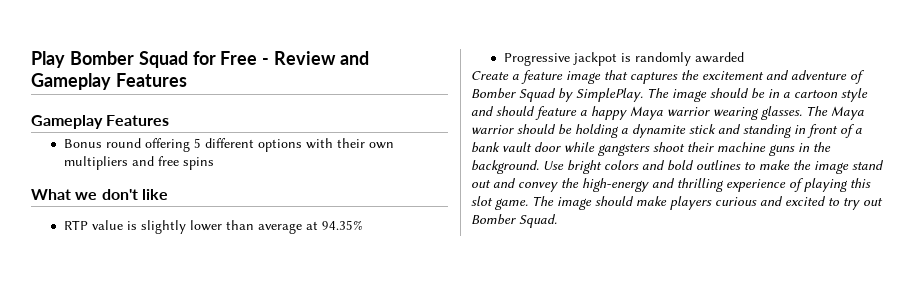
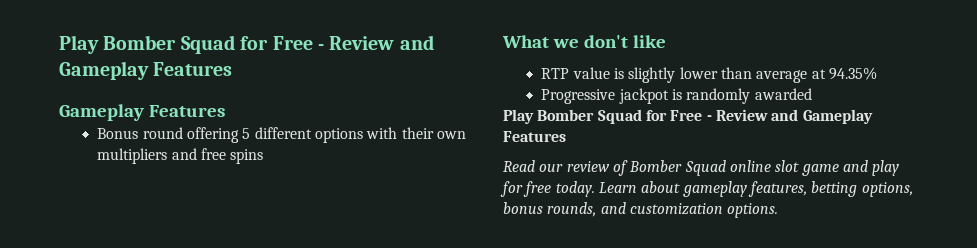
  Progressive jackpot is randomly awarded
- Create a feature image that captures the excitement and adventure of Bomber Squad by SimplePlay. The image should be in a cartoon style and should feature a happy Maya warrior wearing glasses. The Maya warrior should be holding a dynamite stick and standing in front of a bank vault door while gangsters shoot their machine guns in the background. Use bright colors and bold outlines to make the image stand out and convey the high-energy and thrilling experience of playing this slot game. The image should make players curious and excited to try out Bomber Squad.
+ Play Bomber Squad for Free - Review and Gameplay Features
+ Read our review of Bomber Squad online slot game and play for free today. Learn about gameplay features, betting options, bonus rounds, and customization options.

